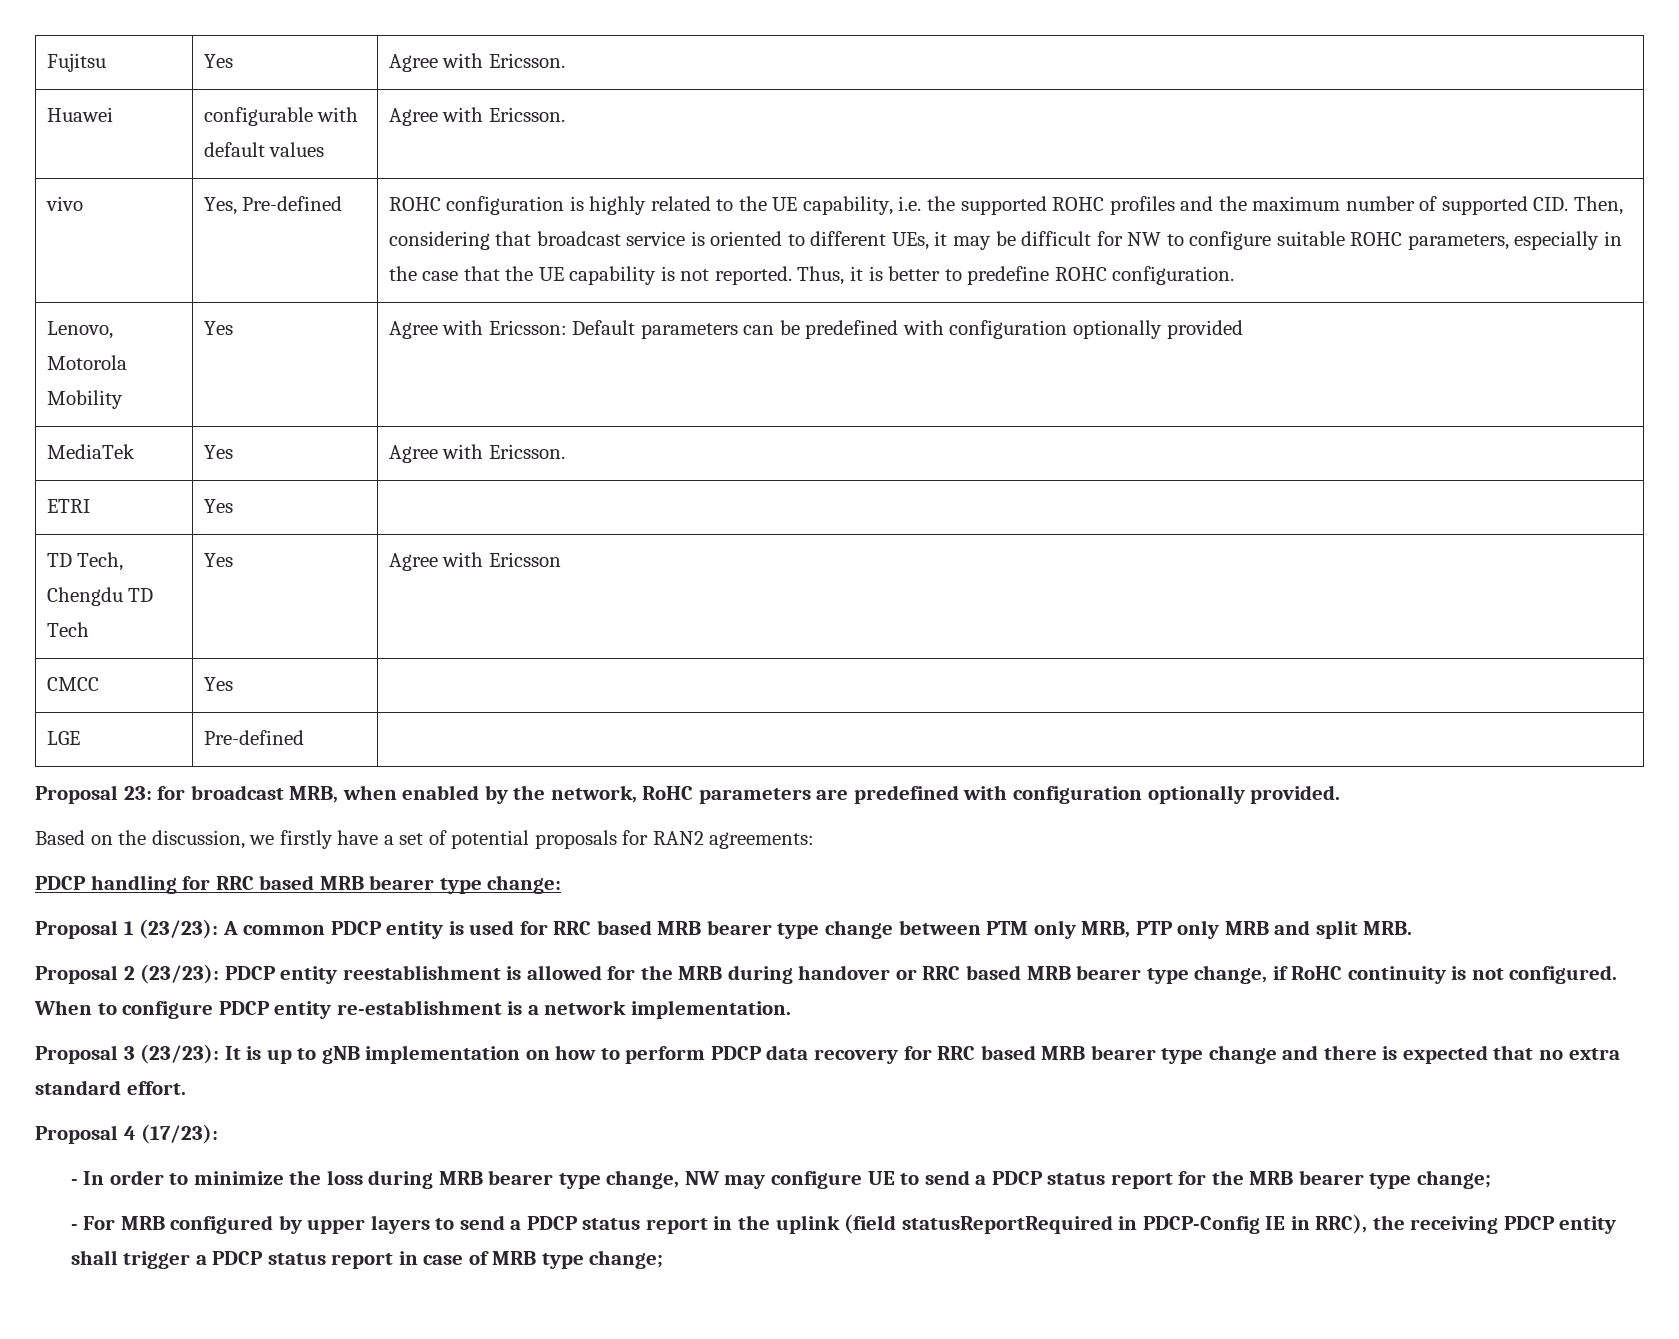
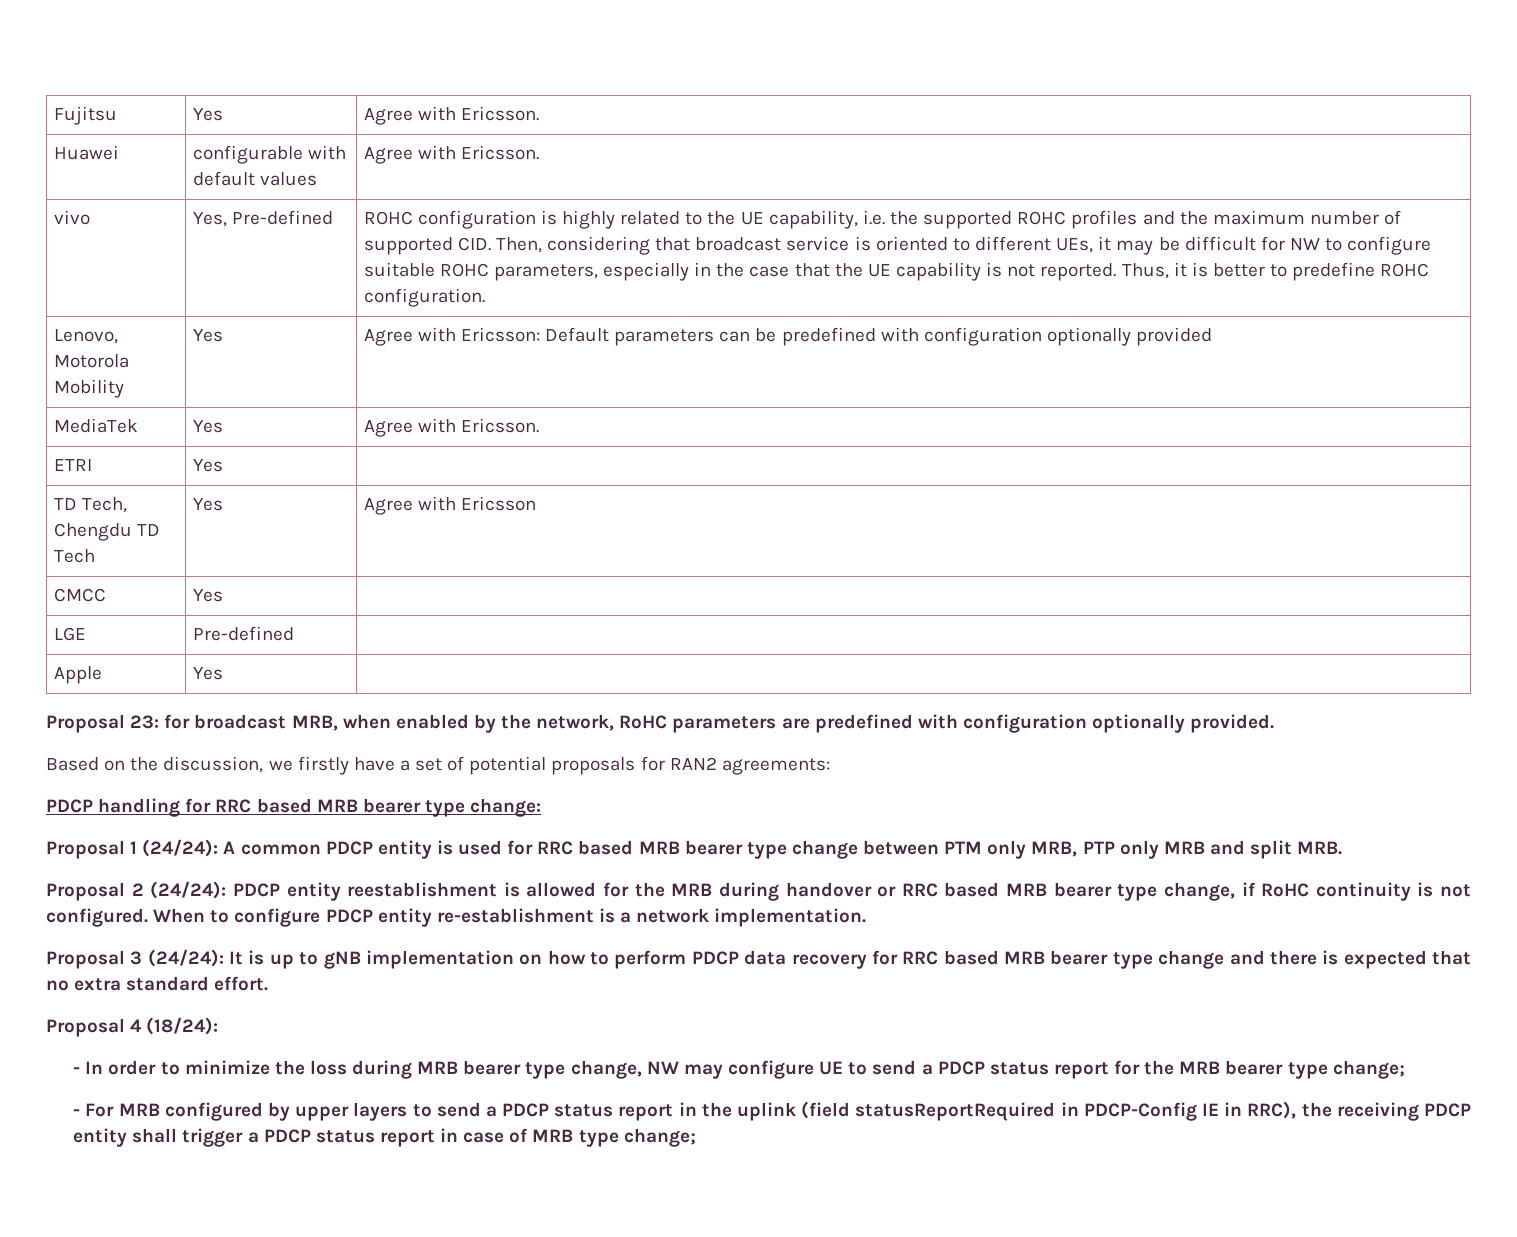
+ Apple | Yes |
- Proposal 1 (23/23): A common PDCP entity is used for RRC based MRB bearer type change between PTM only MRB, PTP only MRB and split MRB.
+ Proposal 1 (24/24): A common PDCP entity is used for RRC based MRB bearer type change between PTM only MRB, PTP only MRB and split MRB.
- Proposal 2 (23/23): PDCP entity reestablishment is allowed for the MRB during handover or RRC based MRB bearer type change, if RoHC continuity is not configured.
+ Proposal 2 (24/24): PDCP entity reestablishment is allowed for the MRB during handover or RRC based MRB bearer type change, if RoHC continuity is not configured.
- Proposal 3 (23/23): It is up to gNB implementation on how to perform PDCP data recovery for RRC based MRB bearer type change and there is expected that no extra standard effort.
+ Proposal 3 (24/24): It is up to gNB implementation on how to perform PDCP data recovery for RRC based MRB bearer type change and there is expected that no extra standard effort.
- Proposal 4 (17/23):
+ Proposal 4 (18/24):

